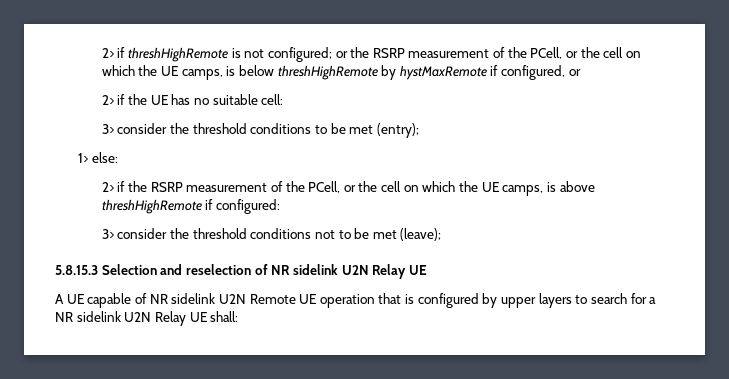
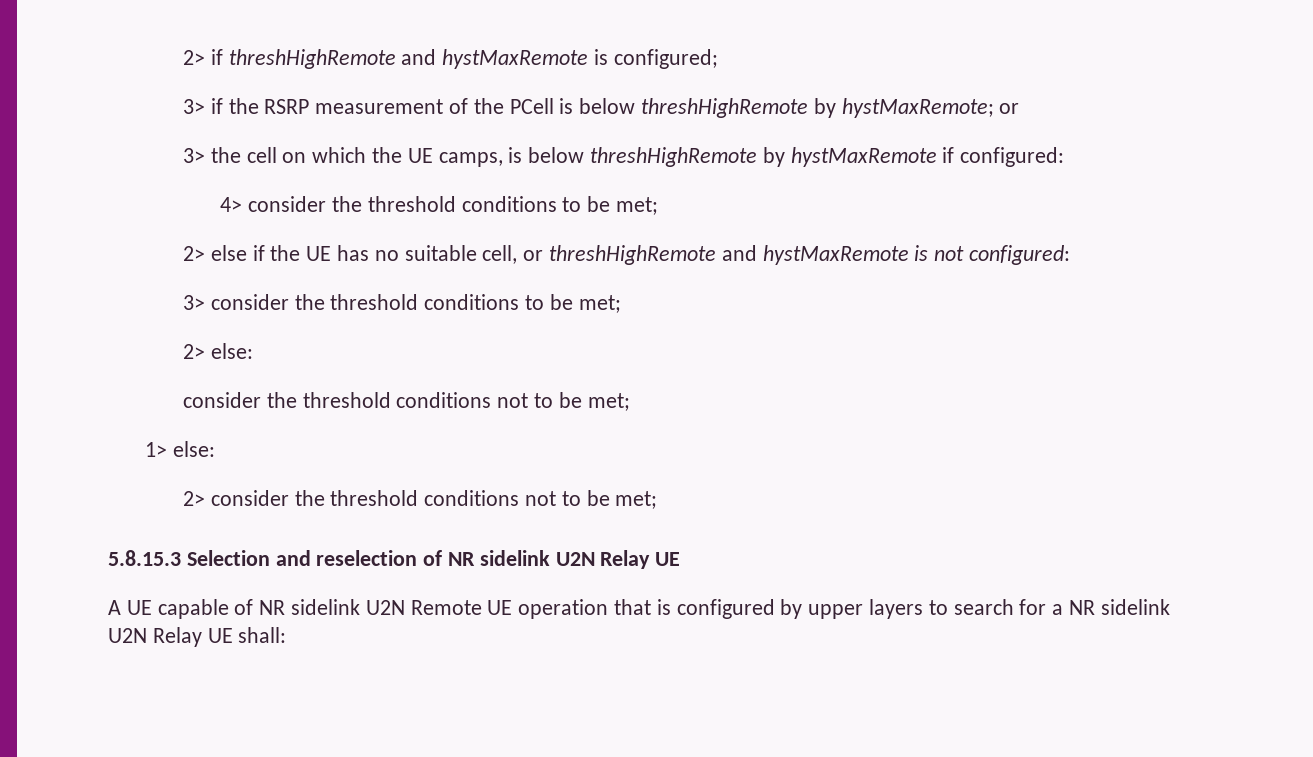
- 2> if threshHighRemote is not configured; or the RSRP measurement of the PCell, or the cell on which the UE camps, is below threshHighRemote by hystMaxRemote if configured, or
- 2> if the UE has no suitable cell:
+ 2> if threshHighRemote and hystMaxRemote is configured;
+ 3> if the RSRP measurement of the PCell is below threshHighRemote by hystMaxRemote; or
+ 3> the cell on which the UE camps, is below threshHighRemote by hystMaxRemote if configured:
+ 4> consider the threshold conditions to be met;
+ 2> else if the UE has no suitable cell, or threshHighRemote and hystMaxRemote is not configured:
- 3> consider the threshold conditions to be met (entry);
+ 3> consider the threshold conditions to be met;
+ 2> else:
+ consider the threshold conditions not to be met;
  1> else:
- 2> if the RSRP measurement of the PCell, or the cell on which the UE camps, is above threshHighRemote if configured:
- 3> consider the threshold conditions not to be met (leave);
+ 2> consider the threshold conditions not to be met;

